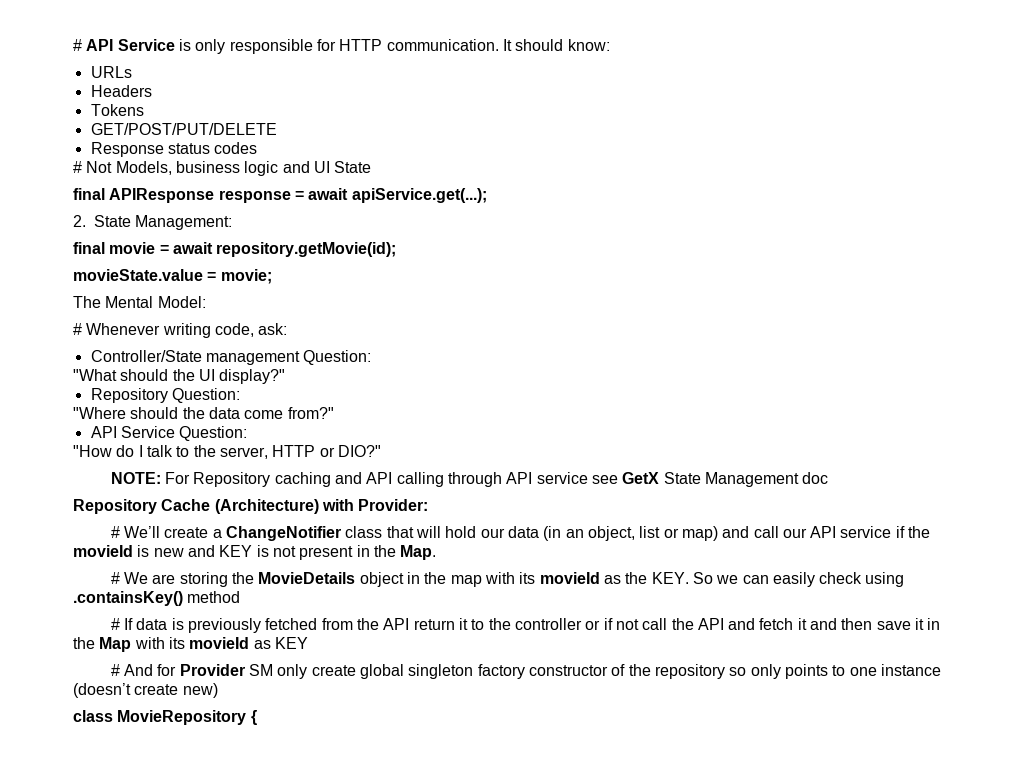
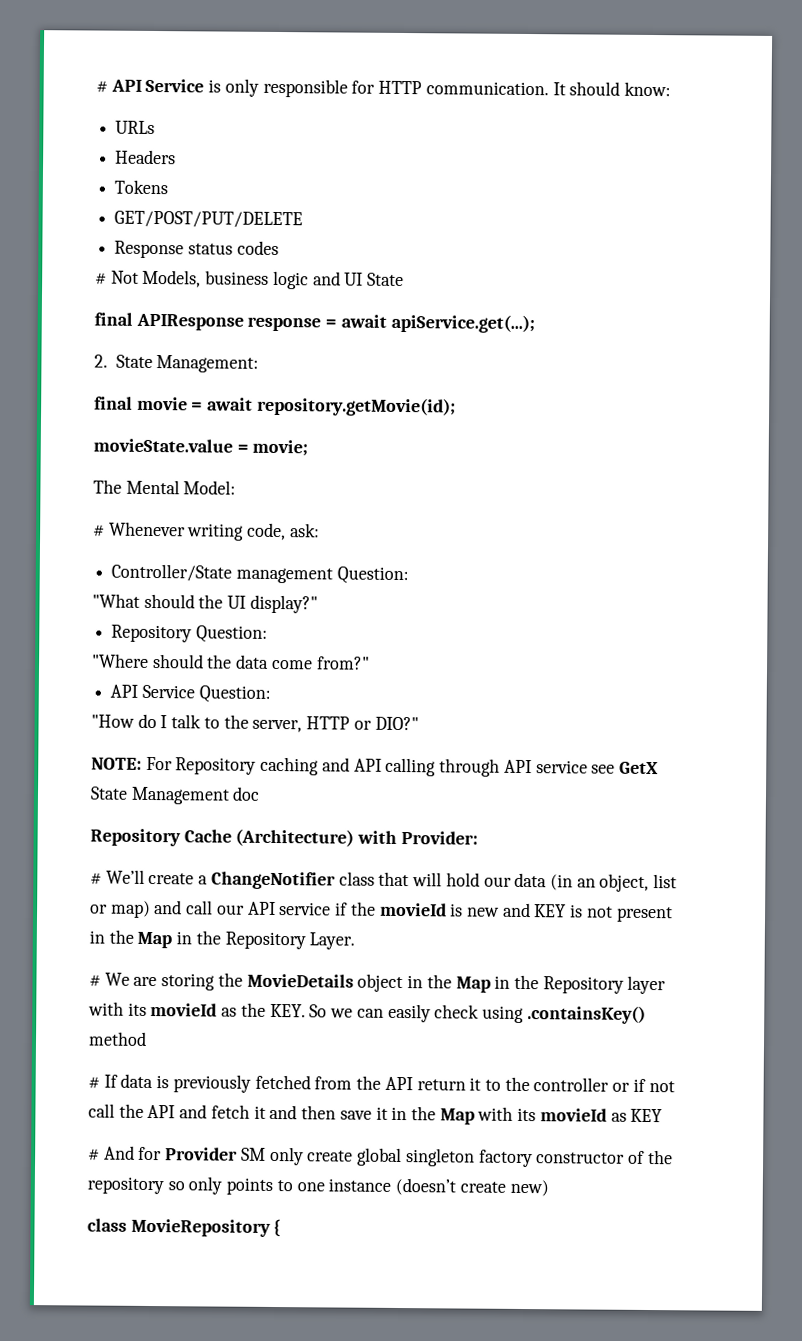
- # We’ll create a ChangeNotifier class that will hold our data (in an object, list or map) and call our API service if the movieId is new and KEY is not present in the Map.
+ # We’ll create a ChangeNotifier class that will hold our data (in an object, list or map) and call our API service if the movieId is new and KEY is not present in the Map in the Repository Layer.
- # We are storing the MovieDetails object in the map with its movieId as the KEY. So we can easily check using .containsKey() method
+ # We are storing the MovieDetails object in the Map in the Repository layer with its movieId as the KEY. So we can easily check using .containsKey() method

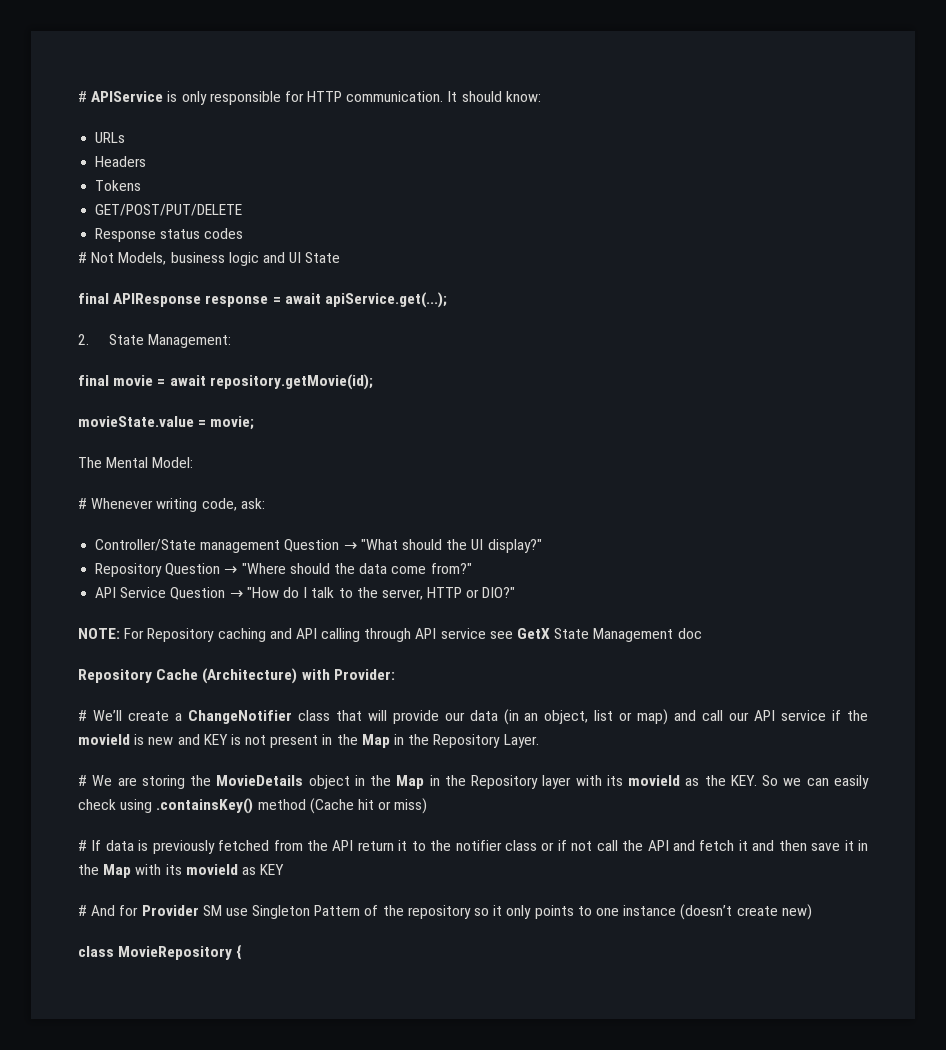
- # API Service is only responsible for HTTP communication.
+ # APIService is only responsible for HTTP communication.
- Controller/State management Question:
- "What should the UI display?"
+ Controller/State management Question → "What should the UI display?"
- Repository Question:
- "Where should the data come from?"
+ Repository Question → "Where should the data come from?"
- API Service Question:
- "How do I talk to the server, HTTP or DIO?"
+ API Service Question → "How do I talk to the server, HTTP or DIO?"
- # We’ll create a ChangeNotifier class that will hold our data (in an object, list or map) and call our API service if the movieId is new and KEY is not present in the Map in the Repository Layer.
+ # We’ll create a ChangeNotifier class that will provide our data (in an object, list or map) and call our API service if the movieId is new and KEY is not present in the Map in the Repository Layer.
- # We are storing the MovieDetails object in the Map in the Repository layer with its movieId as the KEY. So we can easily check using .containsKey() method
+ # We are storing the MovieDetails object in the Map in the Repository layer with its movieId as the KEY. So we can easily check using .containsKey() method (Cache hit or miss)
- # If data is previously fetched from the API return it to the controller or if not call the API and fetch it and then save it in the Map with its movieId as KEY
+ # If data is previously fetched from the API return it to the notifier class or if not call the API and fetch it and then save it in the Map with its movieId as KEY
- # And for Provider SM only create global singleton factory constructor of the repository so only points to one instance (doesn’t create new)
+ # And for Provider SM use Singleton Pattern of the repository so it only points to one instance (doesn’t create new)

